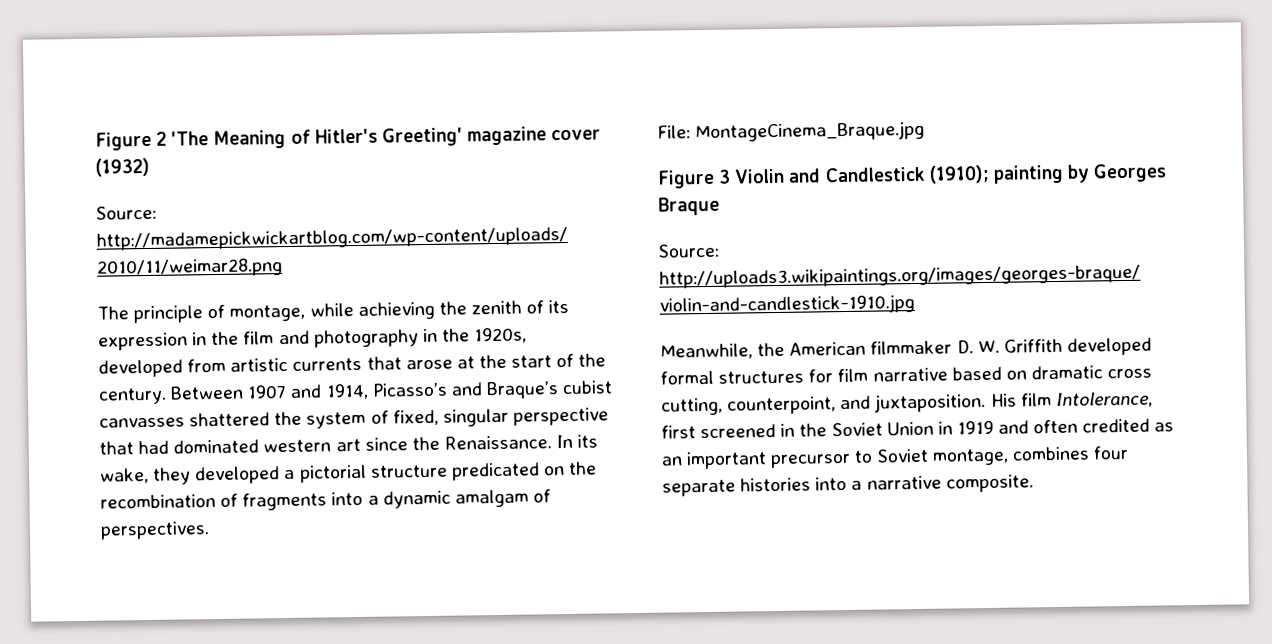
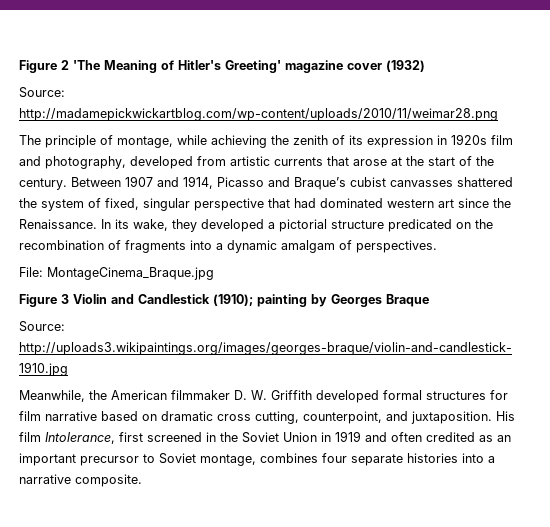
- The principle of montage, while achieving the zenith of its expression in the film and photography in the 1920s, developed from artistic currents that arose at the start of the century.
+ The principle of montage, while achieving the zenith of its expression in 1920s film and photography, developed from artistic currents that arose at the start of the century.
- Between 1907 and 1914, Picasso’s and Braque’s cubist canvasses shattered the system of fixed, singular perspective that had dominated western art since the Renaissance.
+ Between 1907 and 1914, Picasso and Braque’s cubist canvasses shattered the system of fixed, singular perspective that had dominated western art since the Renaissance.

